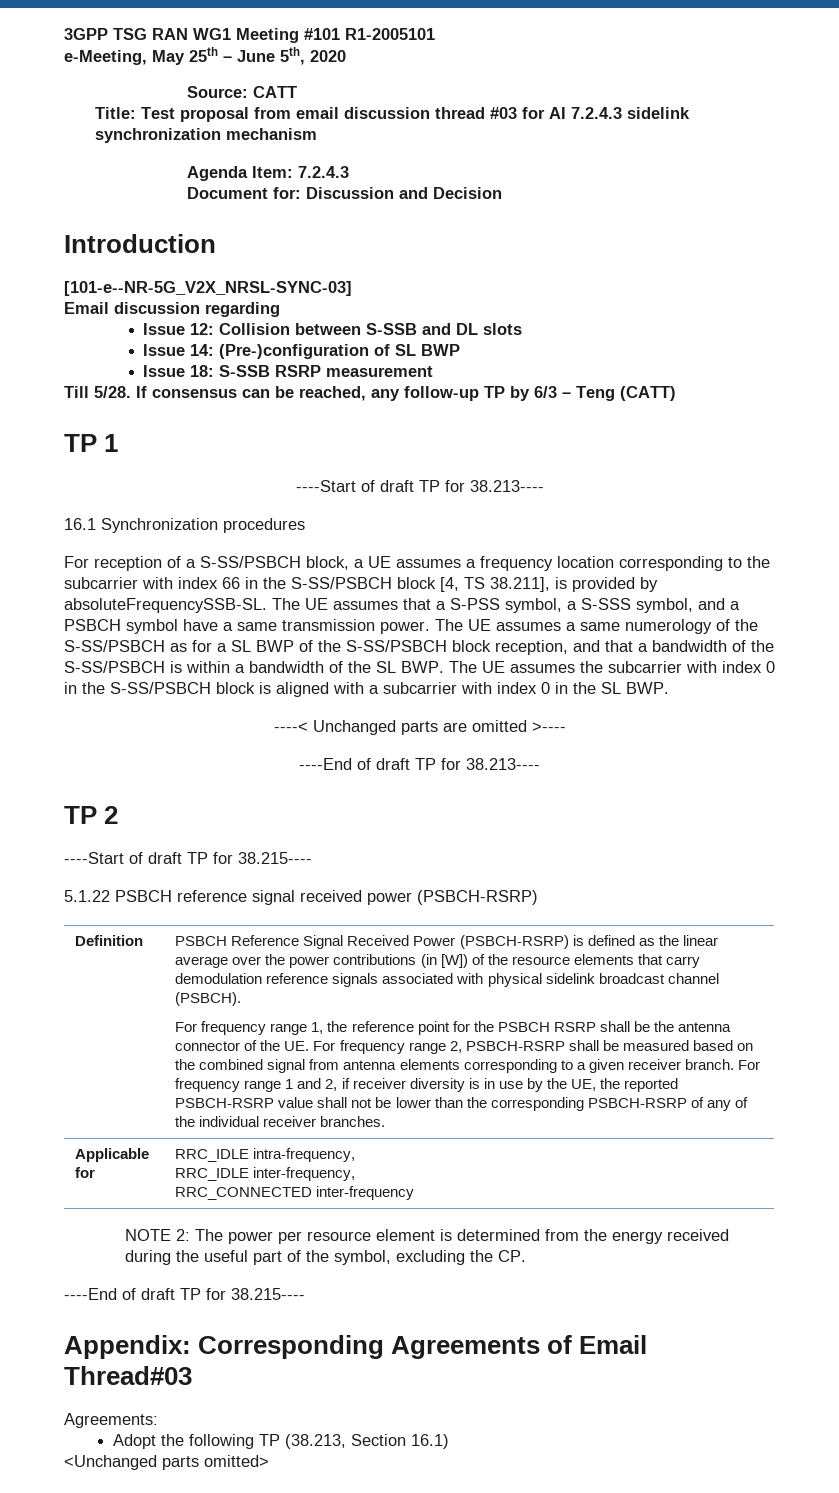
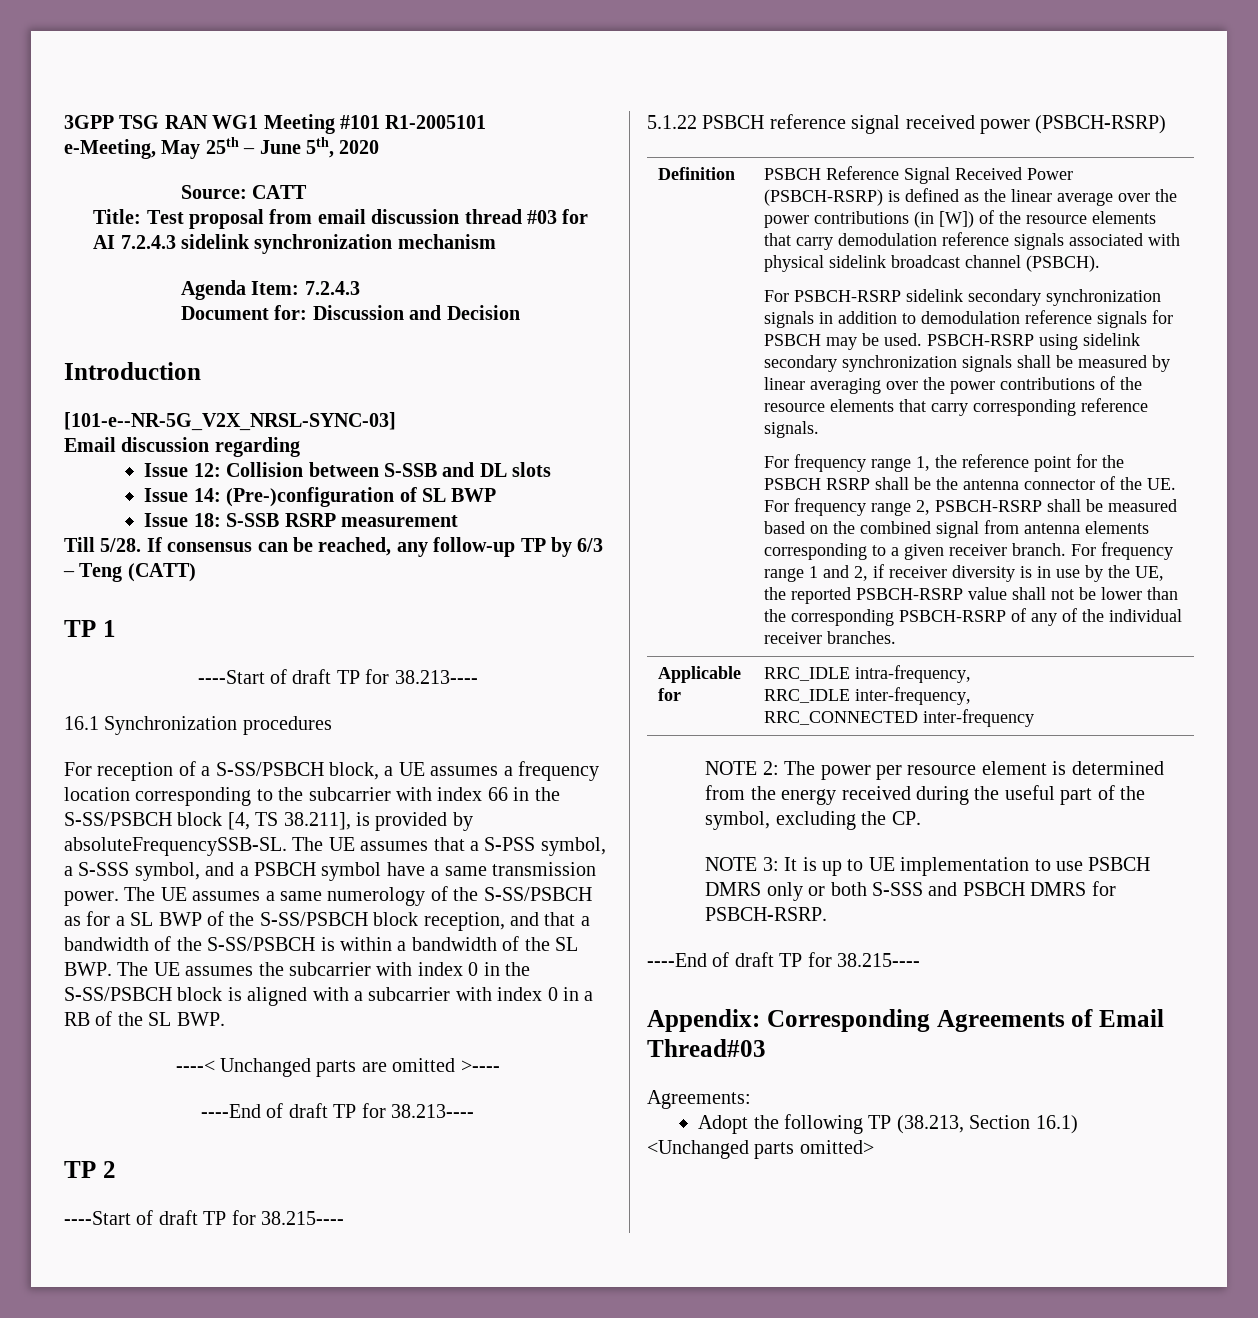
- The UE assumes a same numerology of the S-SS/PSBCH as for a SL BWP of the S-SS/PSBCH block reception, and that a bandwidth of the S-SS/PSBCH is within a bandwidth of the SL BWP. The UE assumes the subcarrier with index 0 in the S-SS/PSBCH block is aligned with a subcarrier with index 0 in the SL BWP.
+ The UE assumes a same numerology of the S-SS/PSBCH as for a SL BWP of the S-SS/PSBCH block reception, and that a bandwidth of the S-SS/PSBCH is within a bandwidth of the SL BWP. The UE assumes the subcarrier with index 0 in the S-SS/PSBCH block is aligned with a subcarrier with index 0 in a RB of the SL BWP.
+ For PSBCH-RSRP sidelink secondary synchronization signals in addition to demodulation reference signals for PSBCH may be used. PSBCH-RSRP using sidelink secondary synchronization signals shall be measured by linear averaging over the power contributions of the resource elements that carry corresponding reference signals.
+ NOTE 3: It is up to UE implementation to use PSBCH DMRS only or both S-SSS and PSBCH DMRS for PSBCH-RSRP.

